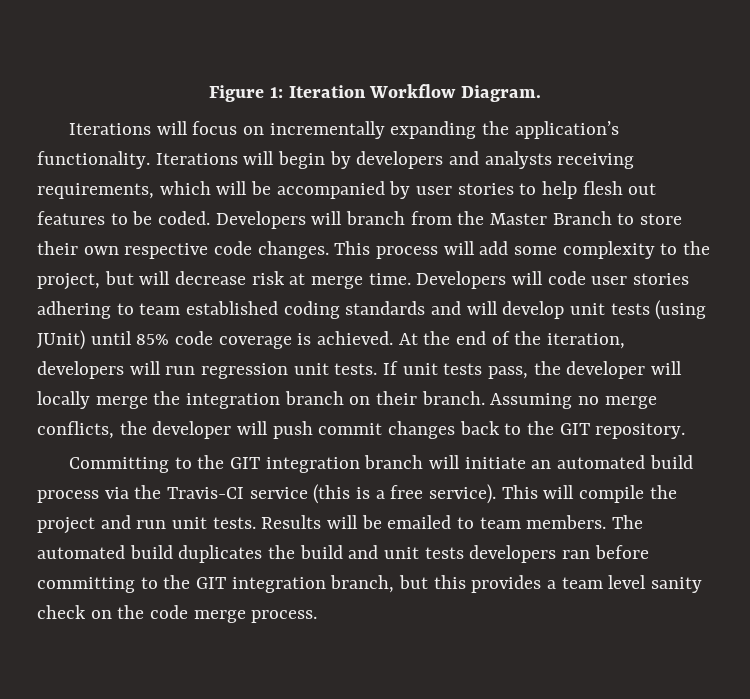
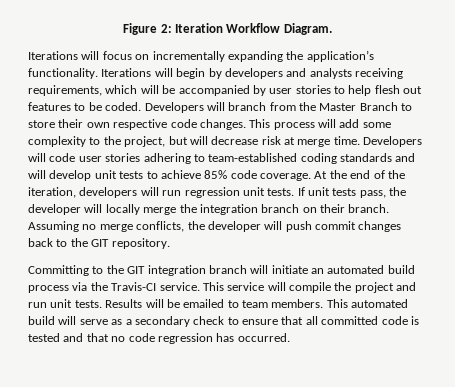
- Figure 1: Iteration Workflow Diagram.
+ Figure 2: Iteration Workflow Diagram.
- Developers will code user stories adhering to team established coding standards and will develop unit tests (using JUnit) until 85% code coverage is achieved.
+ Developers will code user stories adhering to team-established coding standards and will develop unit tests to achieve 85% code coverage.
- Committing to the GIT integration branch will initiate an automated build process via the Travis-CI service (this is a free service). This will compile the project and run unit tests.
+ Committing to the GIT integration branch will initiate an automated build process via the Travis-CI service. This service will compile the project and run unit tests.
- The automated build duplicates the build and unit tests developers ran before committing to the GIT integration branch, but this provides a team level sanity check on the code merge process.
+ This automated build will serve as a secondary check to ensure that all committed code is tested and that no code regression has occurred.

